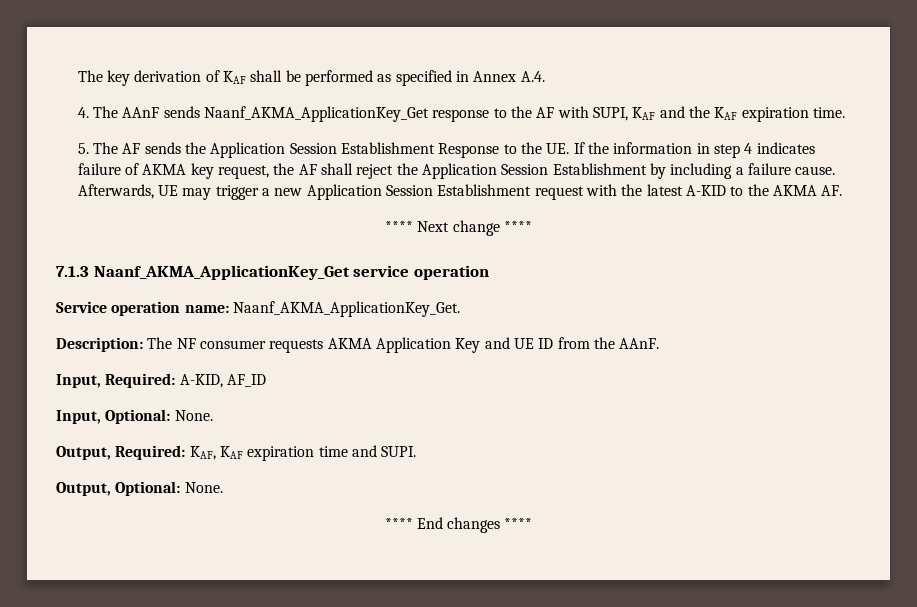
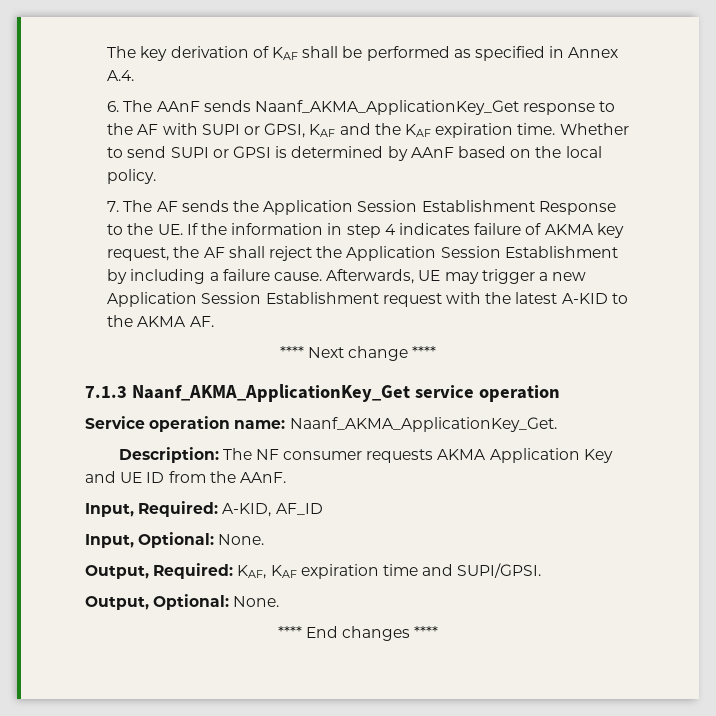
- 4. The AAnF sends Naanf_AKMA_ApplicationKey_Get response to the AF with SUPI, KAF and the KAF expiration time.
- 5. The AF sends the Application Session Establishment Response to the UE. If the information in step 4 indicates failure of AKMA key request, the AF shall reject the Application Session Establishment by including a failure cause.
+ 6. The AAnF sends Naanf_AKMA_ApplicationKey_Get response to the AF with SUPI or GPSI, KAF and the KAF expiration time. Whether to send SUPI or GPSI is determined by AAnF based on the local policy.
+ 7. The AF sends the Application Session Establishment Response to the UE. If the information in step 4 indicates failure of AKMA key request, the AF shall reject the Application Session Establishment by including a failure cause.
- Output, Required: KAF, KAF expiration time and SUPI.
+ Output, Required: KAF, KAF expiration time and SUPI/GPSI.

